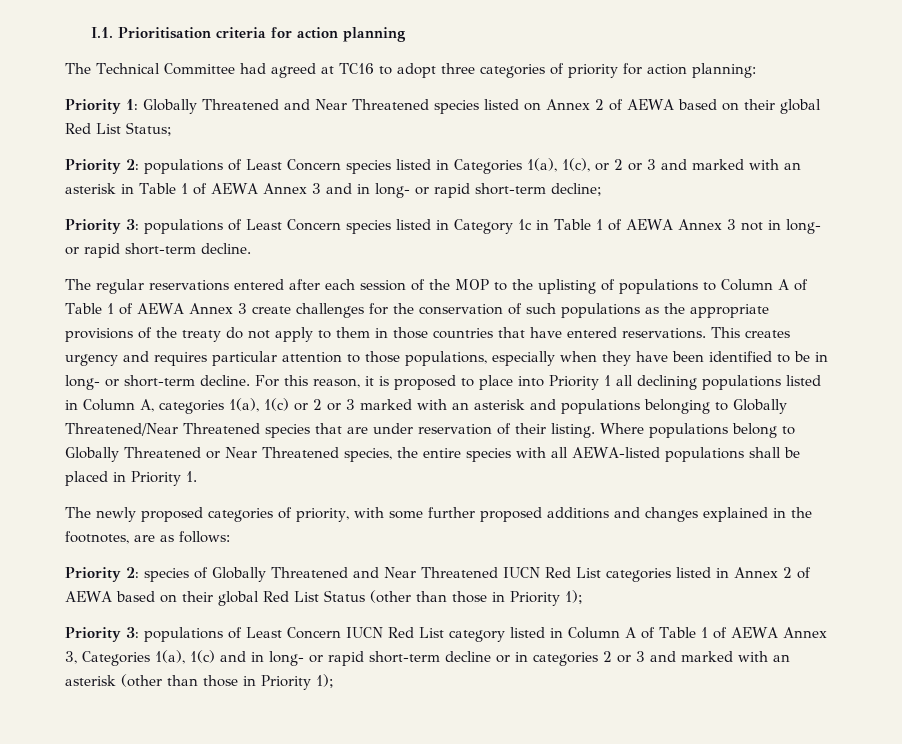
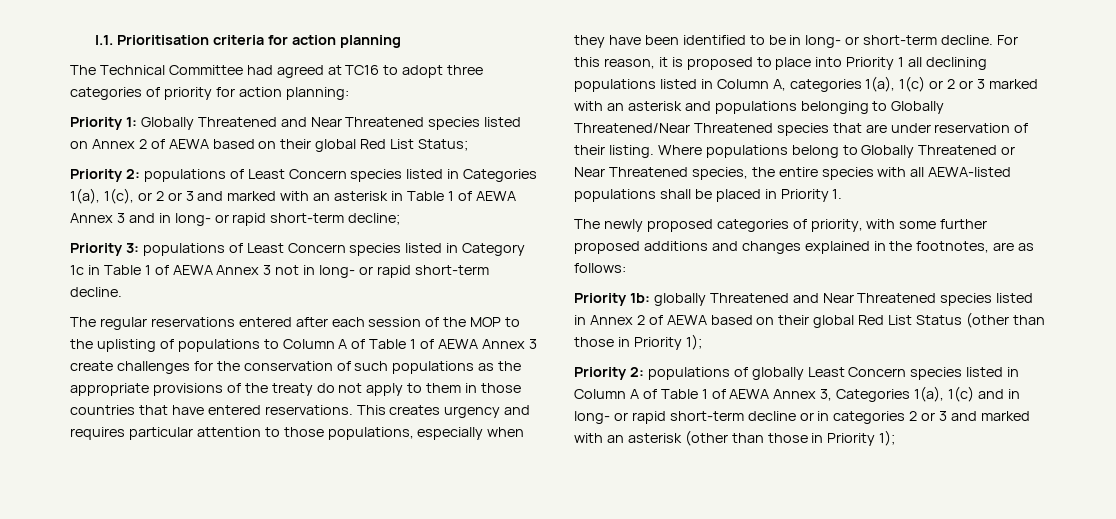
- Priority 2: species of Globally Threatened and Near Threatened IUCN Red List categories listed in Annex 2 of AEWA based on their global Red List Status (other than those in Priority 1);
+ Priority 1b: globally Threatened and Near Threatened species listed in Annex 2 of AEWA based on their global Red List Status (other than those in Priority 1);
- Priority 3: populations of Least Concern IUCN Red List category listed in Column A of Table 1 of AEWA Annex 3, Categories 1(a), 1(c) and in long- or rapid short-term decline or in categories 2 or 3 and marked with an asterisk (other than those in Priority 1);
+ Priority 2: populations of globally Least Concern species listed in Column A of Table 1 of AEWA Annex 3, Categories 1(a), 1(c) and in long- or rapid short-term decline or in categories 2 or 3 and marked with an asterisk (other than those in Priority 1);

